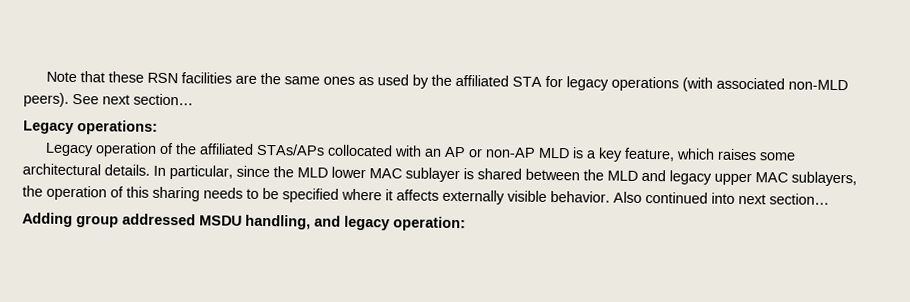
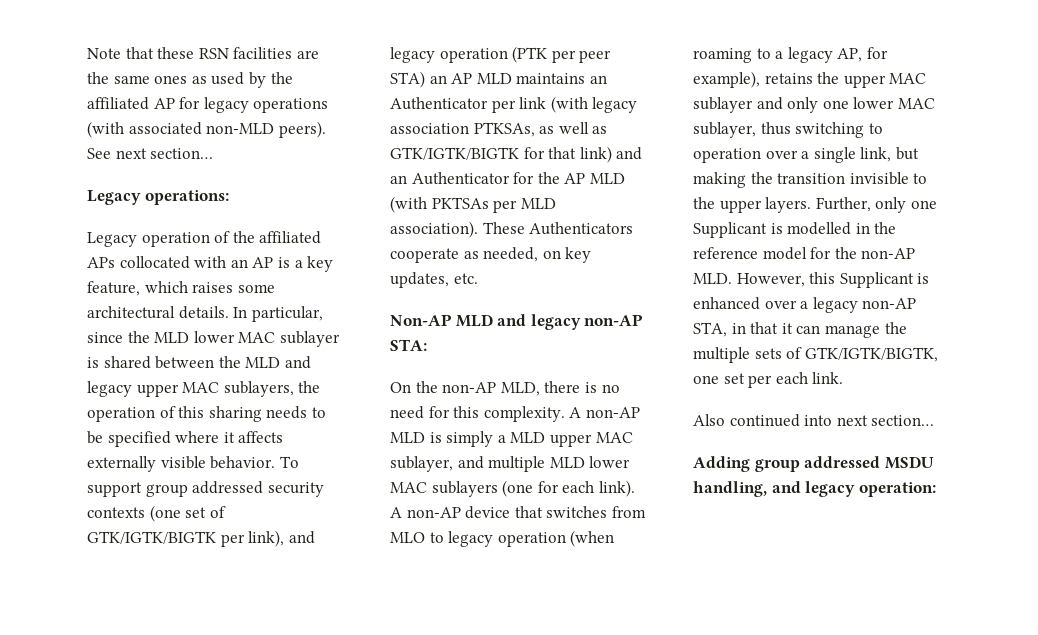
- Note that these RSN facilities are the same ones as used by the affiliated STA for legacy operations (with associated non-MLD peers).
+ Note that these RSN facilities are the same ones as used by the affiliated AP for legacy operations (with associated non-MLD peers).
- Legacy operation of the affiliated STAs/APs collocated with an AP or non-AP MLD is a key feature, which raises some architectural details.
+ Legacy operation of the affiliated APs collocated with an AP is a key feature, which raises some architectural details.
- In particular, since the MLD lower MAC sublayer is shared between the MLD and legacy upper MAC sublayers, the operation of this sharing needs to be specified where it affects externally visible behavior. Also continued into next section…
+ In particular, since the MLD lower MAC sublayer is shared between the MLD and legacy upper MAC sublayers, the operation of this sharing needs to be specified where it affects externally visible behavior. To support group addressed security contexts (one set of GTK/IGTK/BIGTK per link), and legacy operation (PTK per peer STA) an AP MLD maintains an Authenticator per link (with legacy association PTKSAs, as well as GTK/IGTK/BIGTK for that link) and an Authenticator for the AP MLD (with PKTSAs per MLD association). These Authenticators cooperate as needed, on key updates, etc.
+ Non-AP MLD and legacy non-AP STA:
+ On the non-AP MLD, there is no need for this complexity. A non-AP MLD is simply a MLD upper MAC sublayer, and multiple MLD lower MAC sublayers (one for each link). A non-AP device that switches from MLO to legacy operation (when roaming to a legacy AP, for example), retains the upper MAC sublayer and only one lower MAC sublayer, thus switching to operation over a single link, but making the transition invisible to the upper layers. Further, only one Supplicant is modelled in the reference model for the non-AP MLD. However, this Supplicant is enhanced over a legacy non-AP STA, in that it can manage the multiple sets of GTK/IGTK/BIGTK, one set per each link.
+ Also continued into next section…

